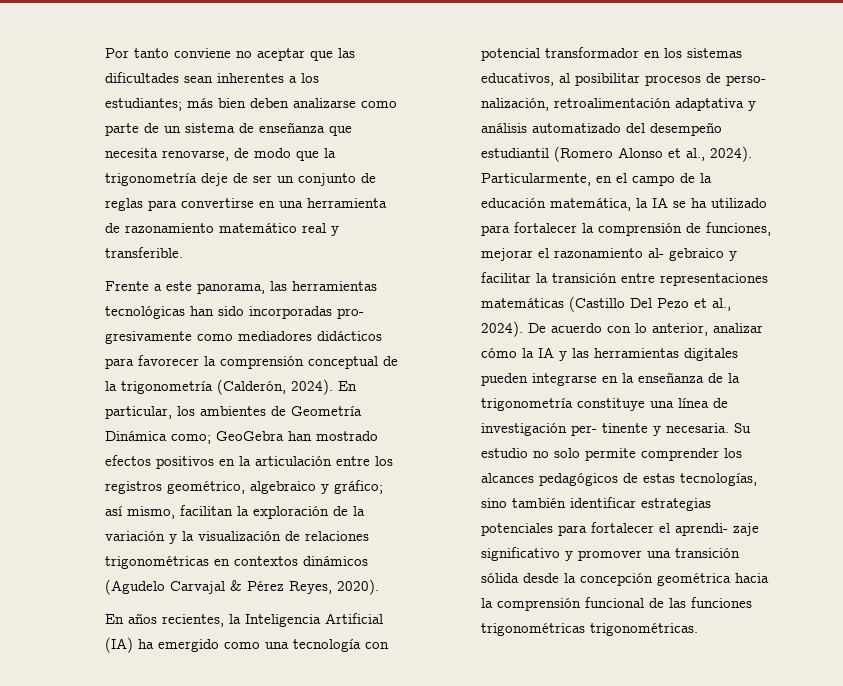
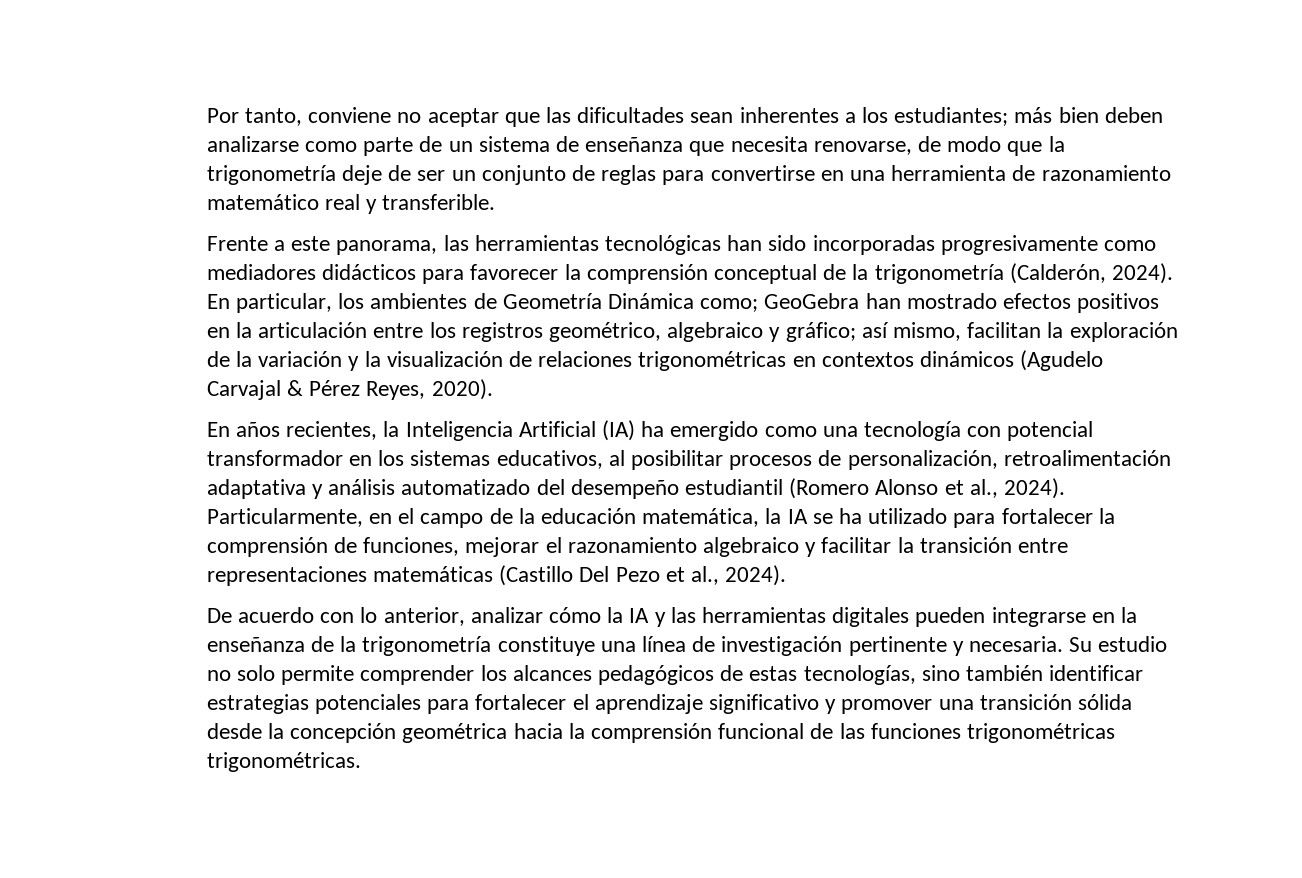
- Por tanto conviene no aceptar que las dificultades sean inherentes a los estudiantes; más bien deben analizarse como parte de un sistema de enseñanza que necesita renovarse, de modo que la trigonometría deje de ser un conjunto de reglas para convertirse en una herramienta de razonamiento matemático real y transferible.
+ Por tanto, conviene no aceptar que las dificultades sean inherentes a los estudiantes; más bien deben analizarse como parte de un sistema de enseñanza que necesita renovarse, de modo que la trigonometría deje de ser un conjunto de reglas para convertirse en una herramienta de razonamiento matemático real y transferible.
- Frente a este panorama, las herramientas tecnológicas han sido incorporadas pro- gresivamente como mediadores didácticos para favorecer la comprensión conceptual de la trigonometría (Calderón, 2024).
+ Frente a este panorama, las herramientas tecnológicas han sido incorporadas progresivamente como mediadores didácticos para favorecer la comprensión conceptual de la trigonometría (Calderón, 2024).
- En años recientes, la Inteligencia Artificial (IA) ha emergido como una tecnología con potencial transformador en los sistemas educativos, al posibilitar procesos de perso- nalización, retroalimentación adaptativa y análisis automatizado del desempeño estudiantil (Romero Alonso et al., 2024).
+ En años recientes, la Inteligencia Artificial (IA) ha emergido como una tecnología con potencial transformador en los sistemas educativos, al posibilitar procesos de personalización, retroalimentación adaptativa y análisis automatizado del desempeño estudiantil (Romero Alonso et al., 2024).
- Particularmente, en el campo de la educación matemática, la IA se ha utilizado para fortalecer la comprensión de funciones, mejorar el razonamiento al- gebraico y facilitar la transición entre representaciones matemáticas (Castillo Del Pezo et al., 2024). De acuerdo con lo anterior, analizar cómo la IA y las herramientas digitales pueden integrarse en la enseñanza de la trigonometría constituye una línea de investigación per- tinente y necesaria.
+ Particularmente, en el campo de la educación matemática, la IA se ha utilizado para fortalecer la comprensión de funciones, mejorar el razonamiento algebraico y facilitar la transición entre representaciones matemáticas (Castillo Del Pezo et al., 2024).
+ De acuerdo con lo anterior, analizar cómo la IA y las herramientas digitales pueden integrarse en la enseñanza de la trigonometría constituye una línea de investigación pertinente y necesaria.
- Su estudio no solo permite comprender los alcances pedagógicos de estas tecnologías, sino también identificar estrategias potenciales para fortalecer el aprendi- zaje significativo y promover una transición sólida desde la concepción geométrica hacia la comprensión funcional de las funciones trigonométricas trigonométricas.
+ Su estudio no solo permite comprender los alcances pedagógicos de estas tecnologías, sino también identificar estrategias potenciales para fortalecer el aprendizaje significativo y promover una transición sólida desde la concepción geométrica hacia la comprensión funcional de las funciones trigonométricas trigonométricas.

